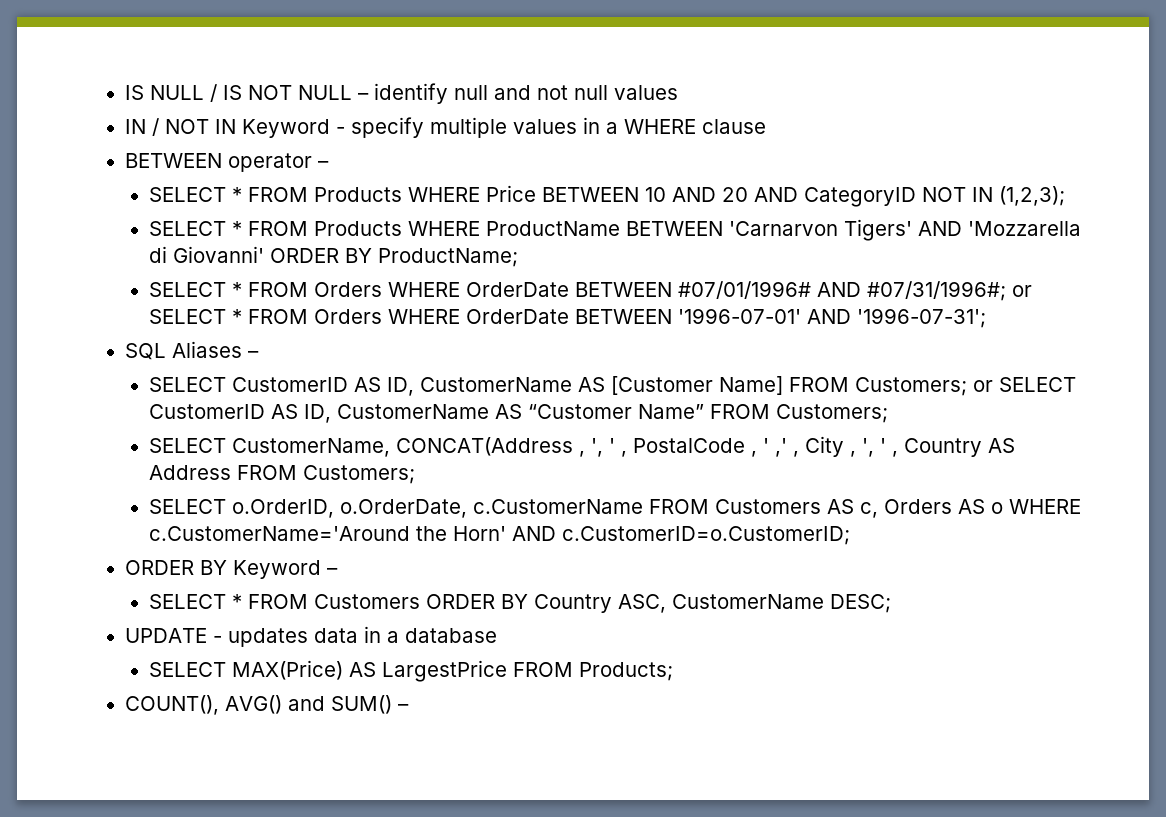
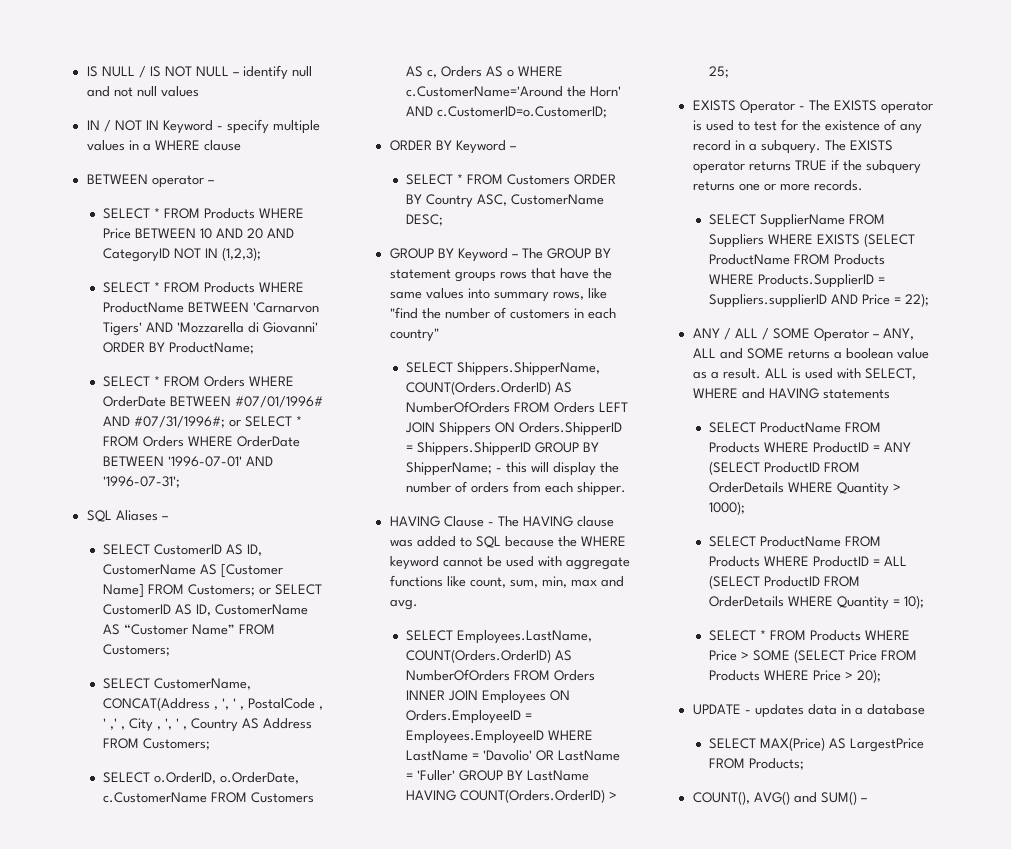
+ GROUP BY Keyword – The GROUP BY statement groups rows that have the same values into summary rows, like "find the number of customers in each country"
+ SELECT Shippers.ShipperName, COUNT(Orders.OrderID) AS NumberOfOrders FROM Orders LEFT JOIN Shippers ON Orders.ShipperID = Shippers.ShipperID GROUP BY ShipperName; - this will display the number of orders from each shipper.
+ HAVING Clause - The HAVING clause was added to SQL because the WHERE keyword cannot be used with aggregate functions like count, sum, min, max and avg.
+ SELECT Employees.LastName, COUNT(Orders.OrderID) AS NumberOfOrders FROM Orders INNER JOIN Employees ON Orders.EmployeeID = Employees.EmployeeID WHERE LastName = 'Davolio' OR LastName = 'Fuller' GROUP BY LastName HAVING COUNT(Orders.OrderID) > 25;
+ EXISTS Operator - The EXISTS operator is used to test for the existence of any record in a subquery. The EXISTS operator returns TRUE if the subquery returns one or more records.
+ SELECT SupplierName FROM Suppliers WHERE EXISTS (SELECT ProductName FROM Products WHERE Products.SupplierID = Suppliers.supplierID AND Price = 22);
+ ANY / ALL / SOME Operator – ANY, ALL and SOME returns a boolean value as a result. ALL is used with SELECT, WHERE and HAVING statements
+ SELECT ProductName FROM Products WHERE ProductID = ANY (SELECT ProductID FROM OrderDetails WHERE Quantity > 1000);
+ SELECT ProductName FROM Products WHERE ProductID = ALL (SELECT ProductID FROM OrderDetails WHERE Quantity = 10);
+ SELECT * FROM Products WHERE Price > SOME (SELECT Price FROM Products WHERE Price > 20);

